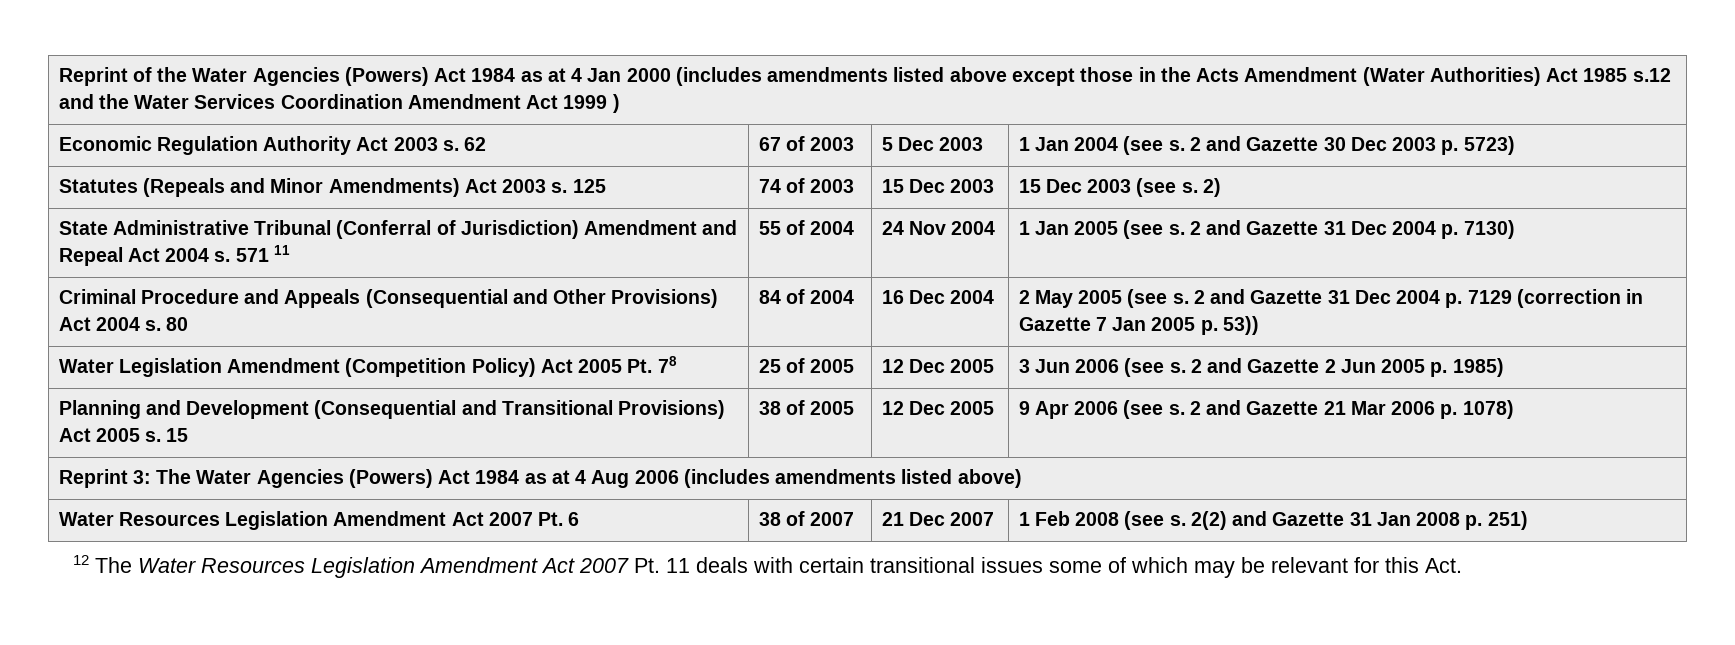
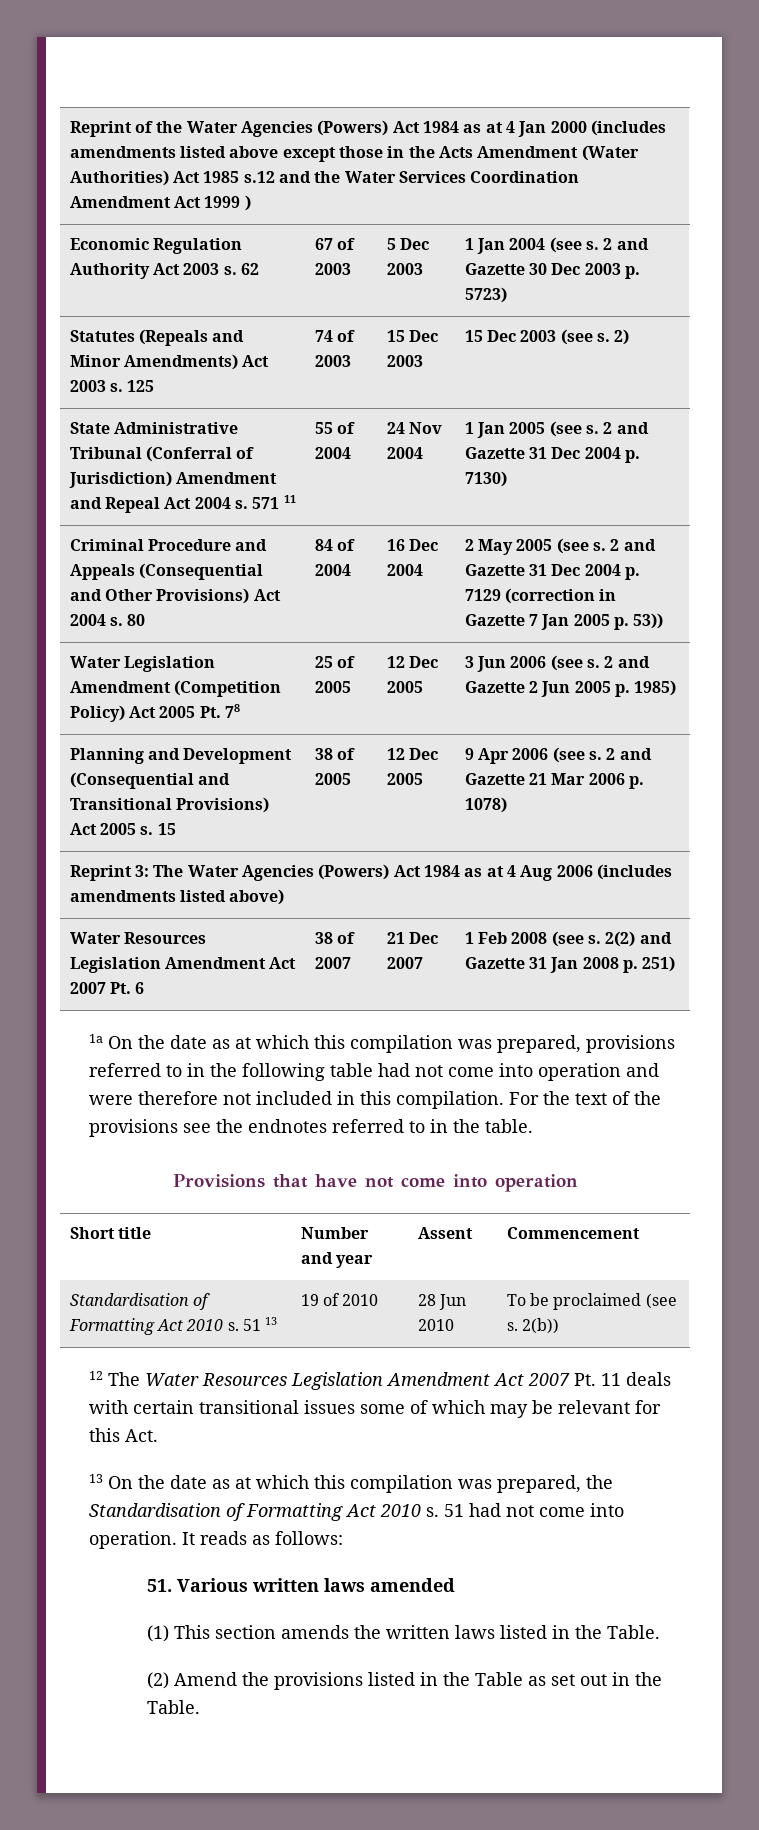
+ 1a On the date as at which this compilation was prepared, provisions referred to in the following table had not come into operation and were therefore not included in this compilation. For the text of the provisions see the endnotes referred to in the table.
+ Provisions that have not come into operation
+ Short title | Number and year | Assent | Commencement
+ Standardisation of Formatting Act 2010 s. 51 13 | 19 of 2010 | 28 Jun 2010 | To be proclaimed (see s. 2(b))
+ 13 On the date as at which this compilation was prepared, the Standardisation of Formatting Act 2010 s. 51 had not come into operation. It reads as follows:
+ 51. Various written laws amended
+ (1) This section amends the written laws listed in the Table.
+ (2) Amend the provisions listed in the Table as set out in the Table.

